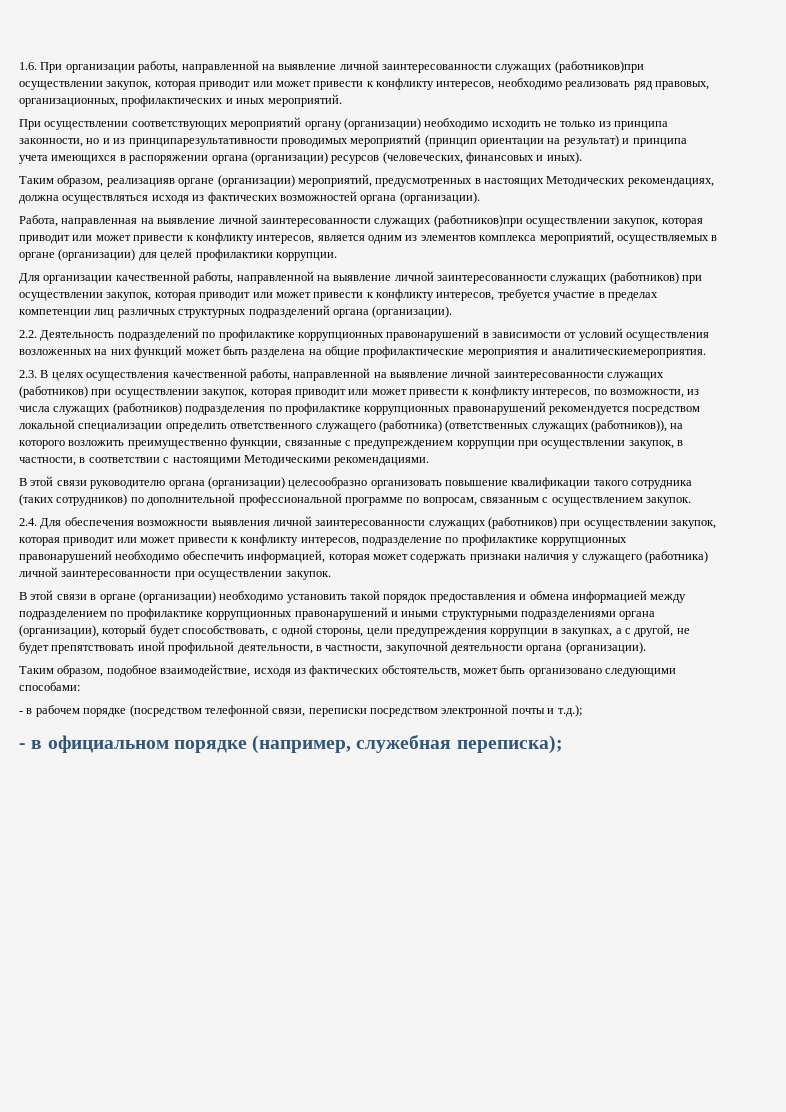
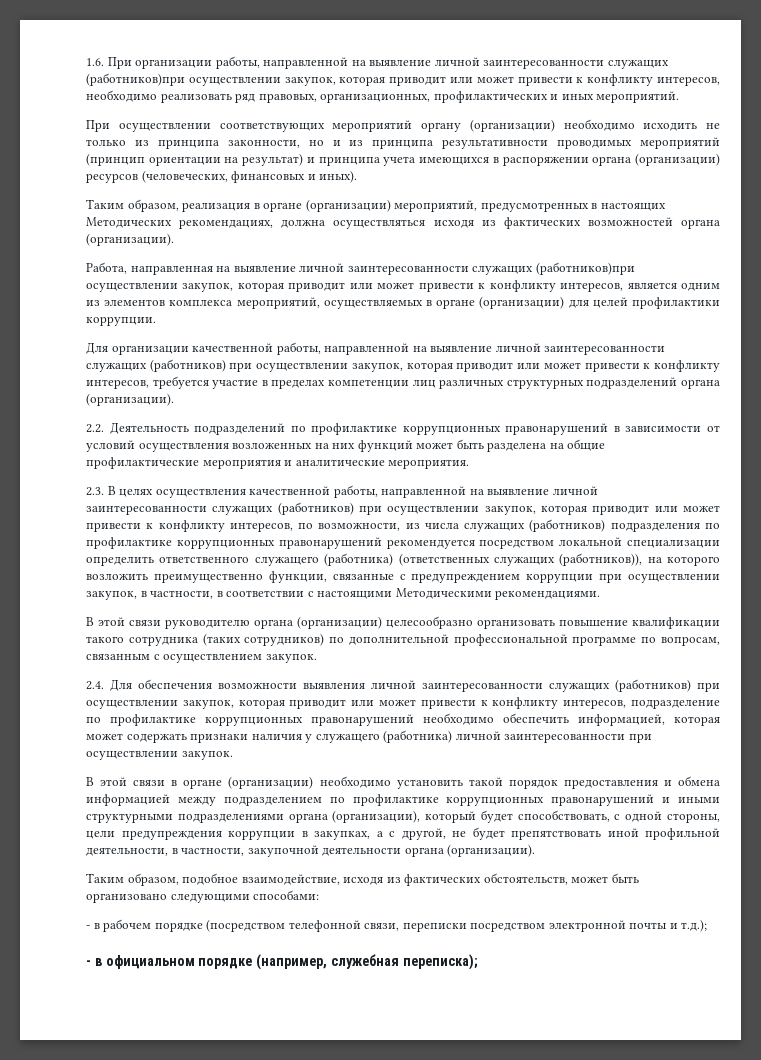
- При осуществлении соответствующих мероприятий органу (организации) необходимо исходить не только из принципа законности, но и из принципарезультативности проводимых мероприятий (принцип ориентации на результат) и принципа учета имеющихся в распоряжении органа (организации) ресурсов (человеческих, финансовых и иных).
+ При осуществлении соответствующих мероприятий органу (организации) необходимо исходить не только из принципа законности, но и из принципа результативности проводимых мероприятий (принцип ориентации на результат) и принципа учета имеющихся в распоряжении органа (организации) ресурсов (человеческих, финансовых и иных).
- Таким образом, реализацияв органе (организации) мероприятий, предусмотренных в настоящих Методических рекомендациях, должна осуществляться исходя из фактических возможностей органа (организации).
+ Таким образом, реализация в органе (организации) мероприятий, предусмотренных в настоящих Методических рекомендациях, должна осуществляться исходя из фактических возможностей органа (организации).
- 2.2. Деятельность подразделений по профилактике коррупционных правонарушений в зависимости от условий осуществления возложенных на них функций может быть разделена на общие профилактические мероприятия и аналитическиемероприятия.
+ 2.2. Деятельность подразделений по профилактике коррупционных правонарушений в зависимости от условий осуществления возложенных на них функций может быть разделена на общие профилактические мероприятия и аналитические мероприятия.

